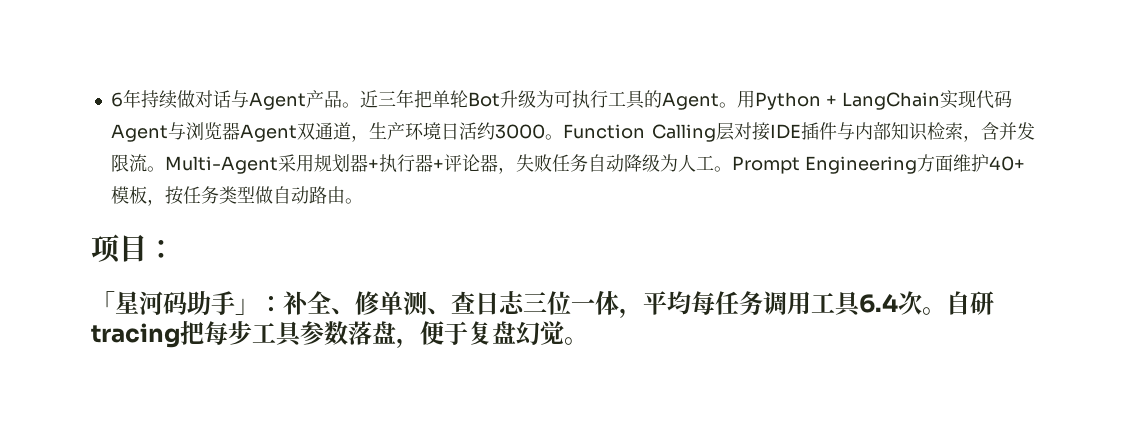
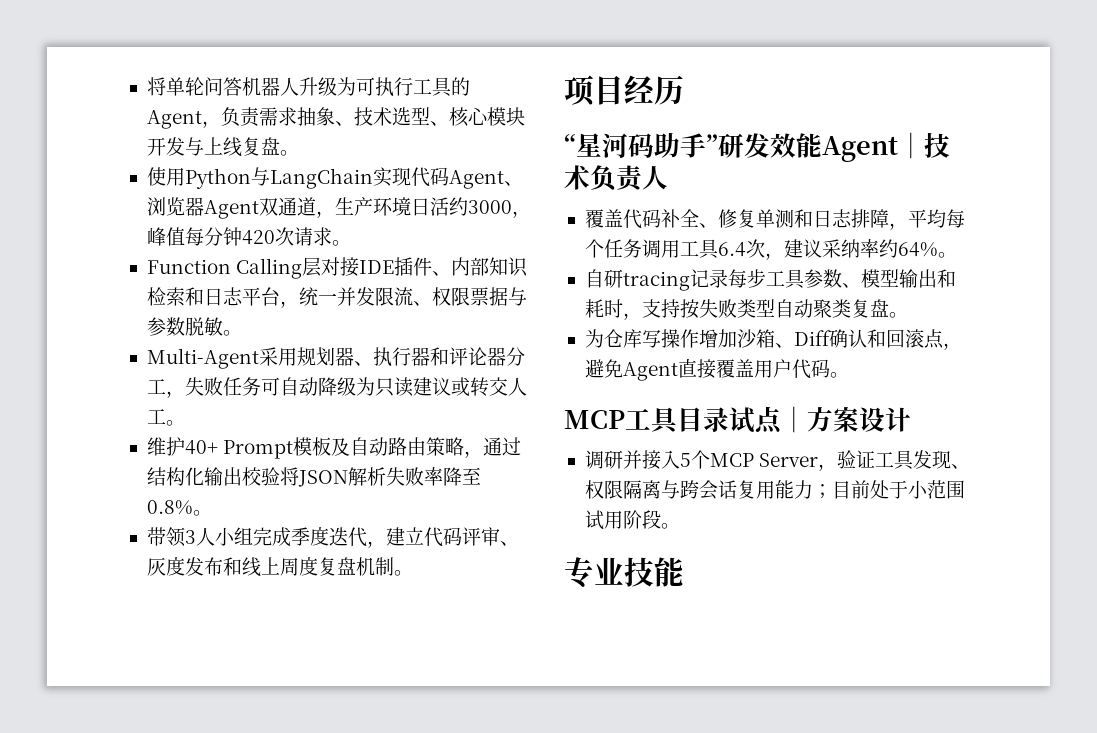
- 6年持续做对话与Agent产品。近三年把单轮Bot升级为可执行工具的Agent。用Python + LangChain实现代码Agent与浏览器Agent双通道，生产环境日活约3000。Function Calling层对接IDE插件与内部知识检索，含并发限流。Multi-Agent采用规划器+执行器+评论器，失败任务自动降级为人工。Prompt Engineering方面维护40+模板，按任务类型做自动路由。
+ 将单轮问答机器人升级为可执行工具的Agent，负责需求抽象、技术选型、核心模块开发与上线复盘。
+ 使用Python与LangChain实现代码Agent、浏览器Agent双通道，生产环境日活约3000，峰值每分钟420次请求。
+ Function Calling层对接IDE插件、内部知识检索和日志平台，统一并发限流、权限票据与参数脱敏。
+ Multi-Agent采用规划器、执行器和评论器分工，失败任务可自动降级为只读建议或转交人工。
+ 维护40+ Prompt模板及自动路由策略，通过结构化输出校验将JSON解析失败率降至0.8%。
+ 带领3人小组完成季度迭代，建立代码评审、灰度发布和线上周度复盘机制。
- 项目：
- 「星河码助手」：补全、修单测、查日志三位一体，平均每任务调用工具6.4次。自研tracing把每步工具参数落盘，便于复盘幻觉。
+ 项目经历
+ “星河码助手”研发效能Agent｜技术负责人
+ 覆盖代码补全、修复单测和日志排障，平均每个任务调用工具6.4次，建议采纳率约64%。
+ 自研tracing记录每步工具参数、模型输出和耗时，支持按失败类型自动聚类复盘。
+ 为仓库写操作增加沙箱、Diff确认和回滚点，避免Agent直接覆盖用户代码。
+ MCP工具目录试点｜方案设计
+ 调研并接入5个MCP Server，验证工具发现、权限隔离与跨会话复用能力；目前处于小范围试用阶段。
+ 专业技能

